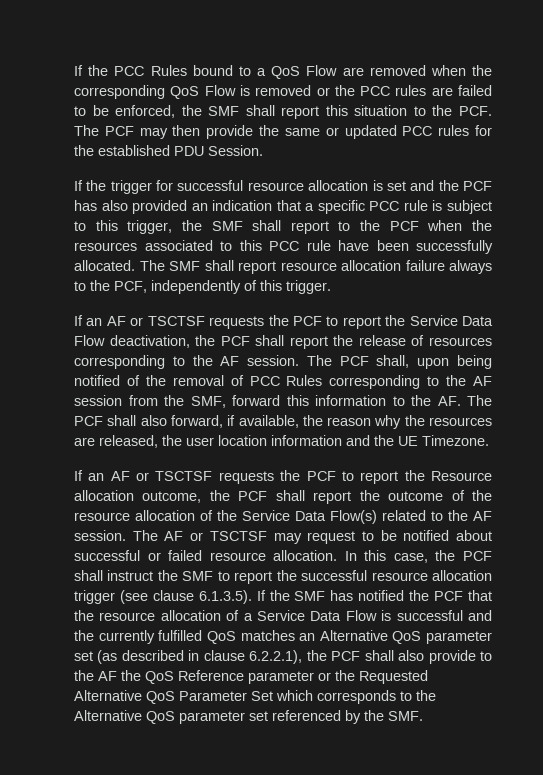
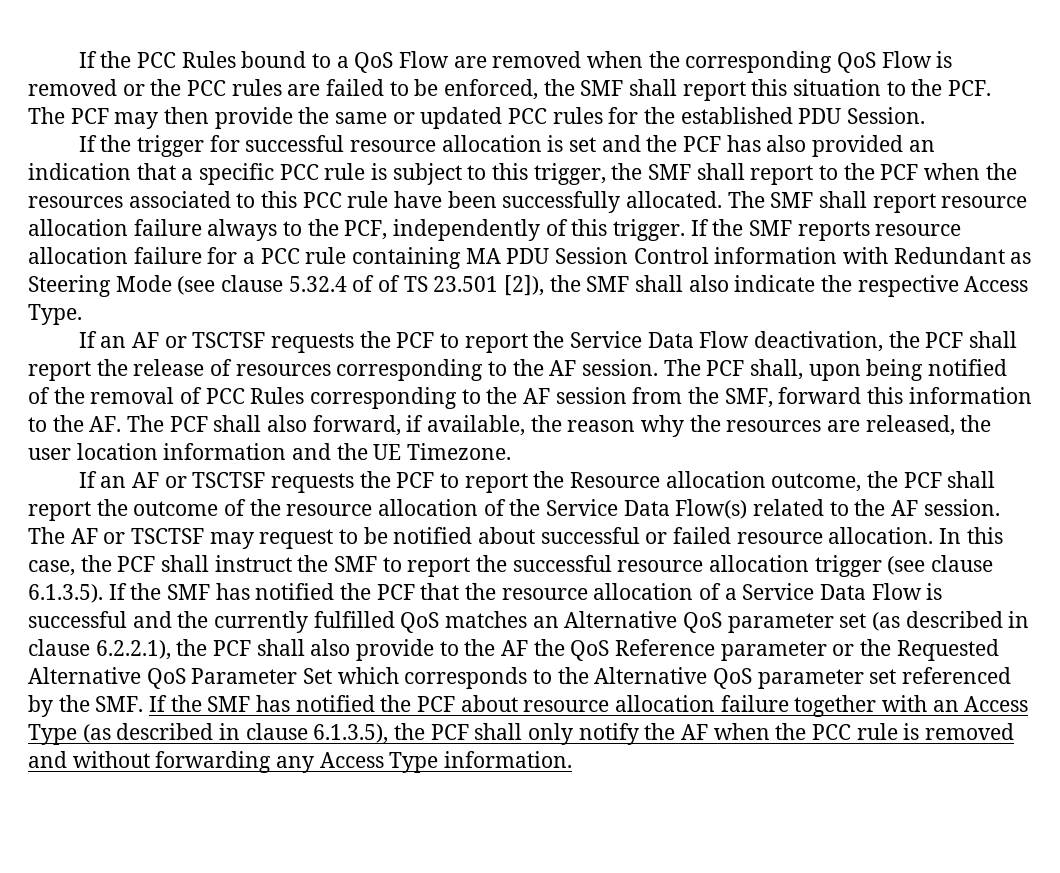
+ If the SMF reports resource allocation failure for a PCC rule containing MA PDU Session Control information with Redundant as Steering Mode (see clause 5.32.4 of of TS 23.501 [2]), the SMF shall also indicate the respective Access Type.
- In this case, the PCF shall instruct the SMF to report the successful resource allocation trigger (see clause 6.1.3.5). If the SMF has notified the PCF that the resource allocation of a Service Data Flow is successful and the currently fulfilled QoS matches an Alternative QoS parameter set (as described in clause 6.2.2.1), the PCF shall also provide to the AF the QoS Reference parameter or the Requested Alternative QoS Parameter Set which corresponds to the Alternative QoS parameter set referenced by the SMF.
+ In this case, the PCF shall instruct the SMF to report the successful resource allocation trigger (see clause 6.1.3.5). If the SMF has notified the PCF that the resource allocation of a Service Data Flow is successful and the currently fulfilled QoS matches an Alternative QoS parameter set (as described in clause 6.2.2.1), the PCF shall also provide to the AF the QoS Reference parameter or the Requested Alternative QoS Parameter Set which corresponds to the Alternative QoS parameter set referenced by the SMF. If the SMF has notified the PCF about resource allocation failure together with an Access Type (as described in clause 6.1.3.5), the PCF shall only notify the AF when the PCC rule is removed and without forwarding any Access Type information.

